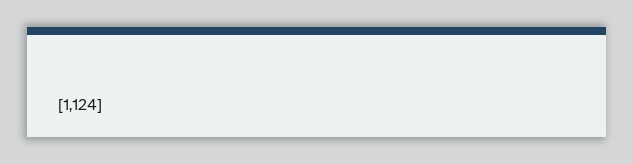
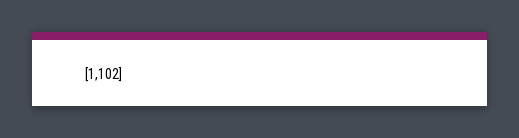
- [1,124]
+ [1,102]

